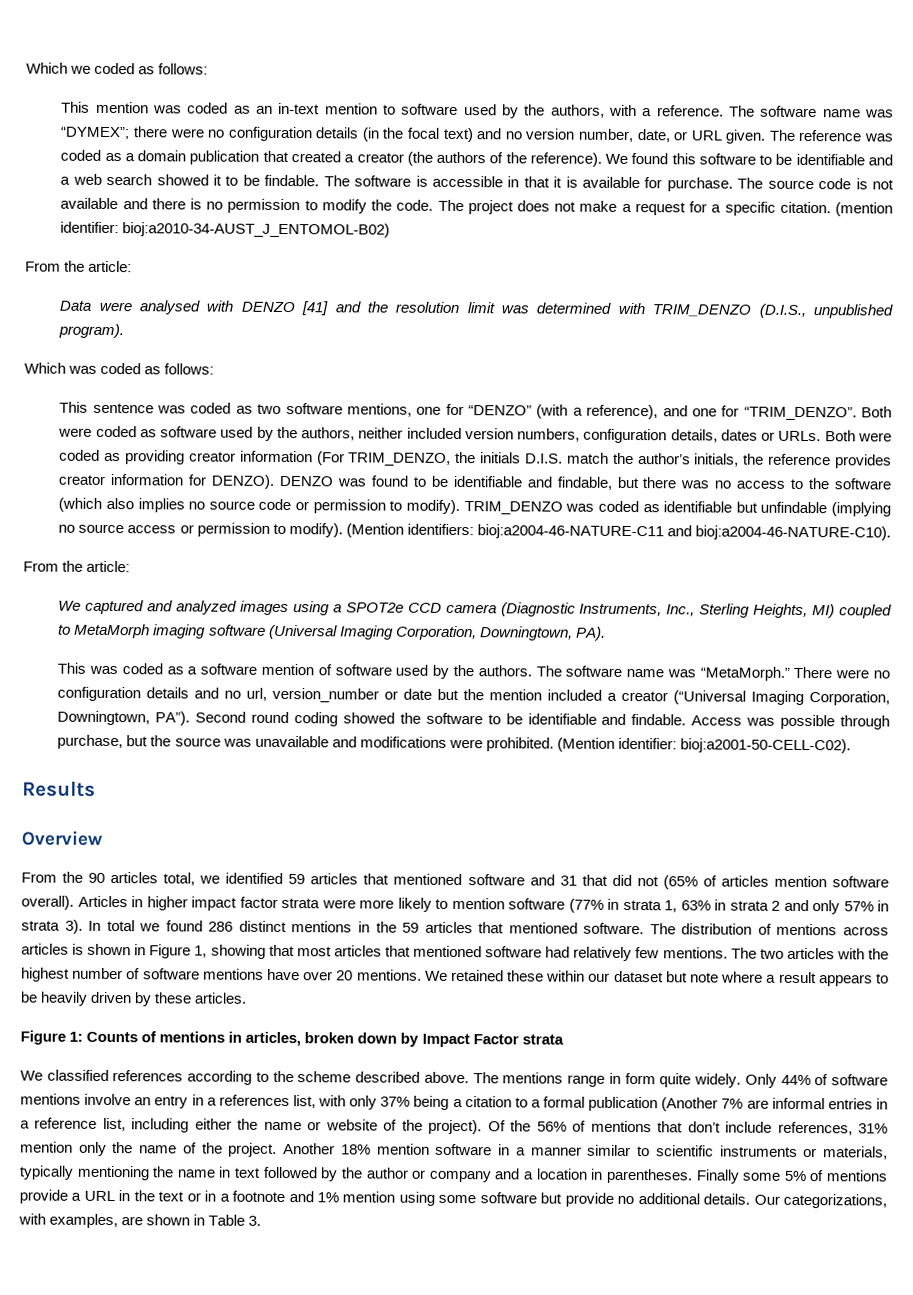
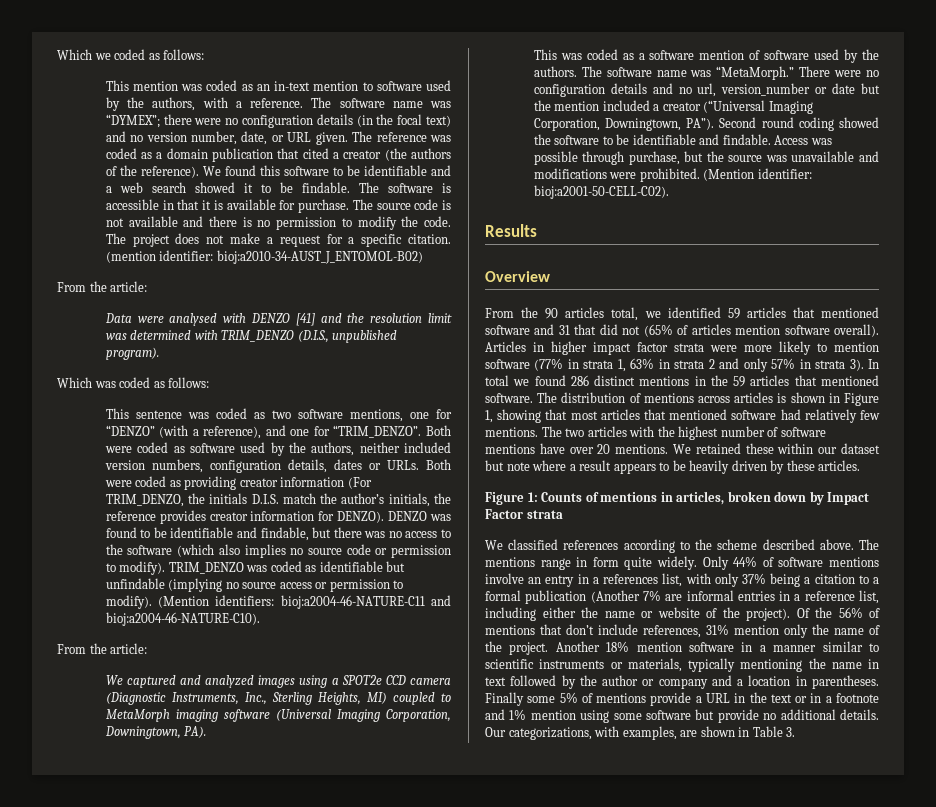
- The reference was coded as a domain publication that created a creator (the authors of the reference).
+ The reference was coded as a domain publication that cited a creator (the authors of the reference).

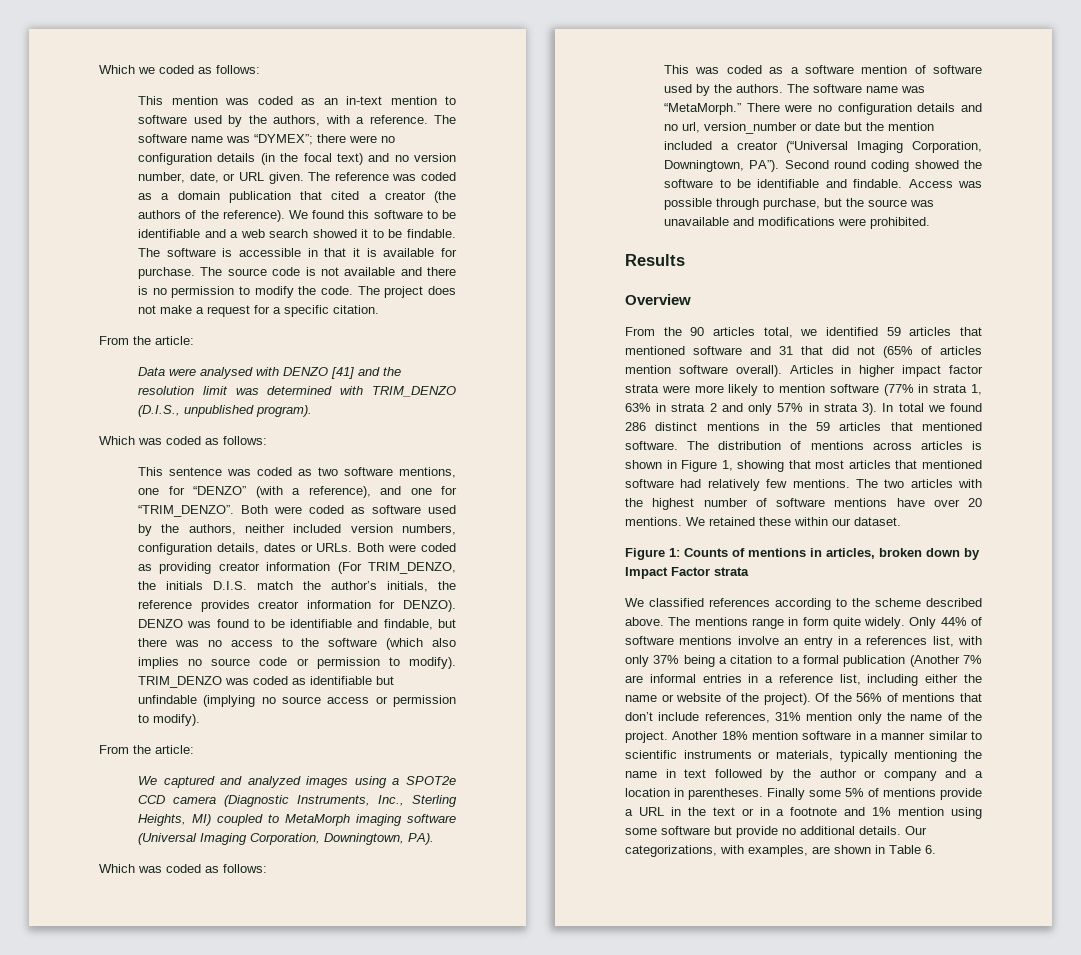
- (mention identifier: bioj:a2010-34-AUST_J_ENTOMOL-B02)
- (Mention identifiers: bioj:a2004-46-NATURE-C11 and bioj:a2004-46-NATURE-C10).
  We captured and analyzed images using a SPOT2e CCD camera (Diagnostic Instruments, Inc., Sterling Heights, MI) coupled to MetaMorph imaging software (Universal Imaging Corporation, Downingtown, PA).
+ Which was coded as follows:
- (Mention identifier: bioj:a2001-50-CELL-C02).
- We retained these within our dataset but note where a result appears to be heavily driven by these articles.
+ We retained these within our dataset.
- Our categorizations, with examples, are shown in Table 3.
+ Our categorizations, with examples, are shown in Table 6.

